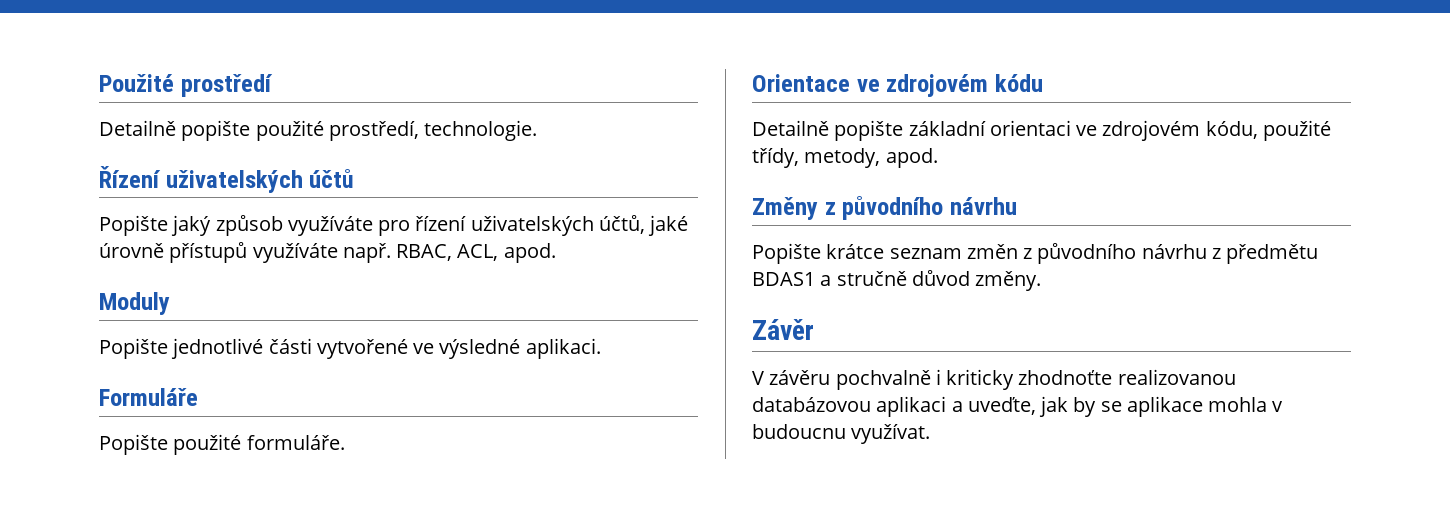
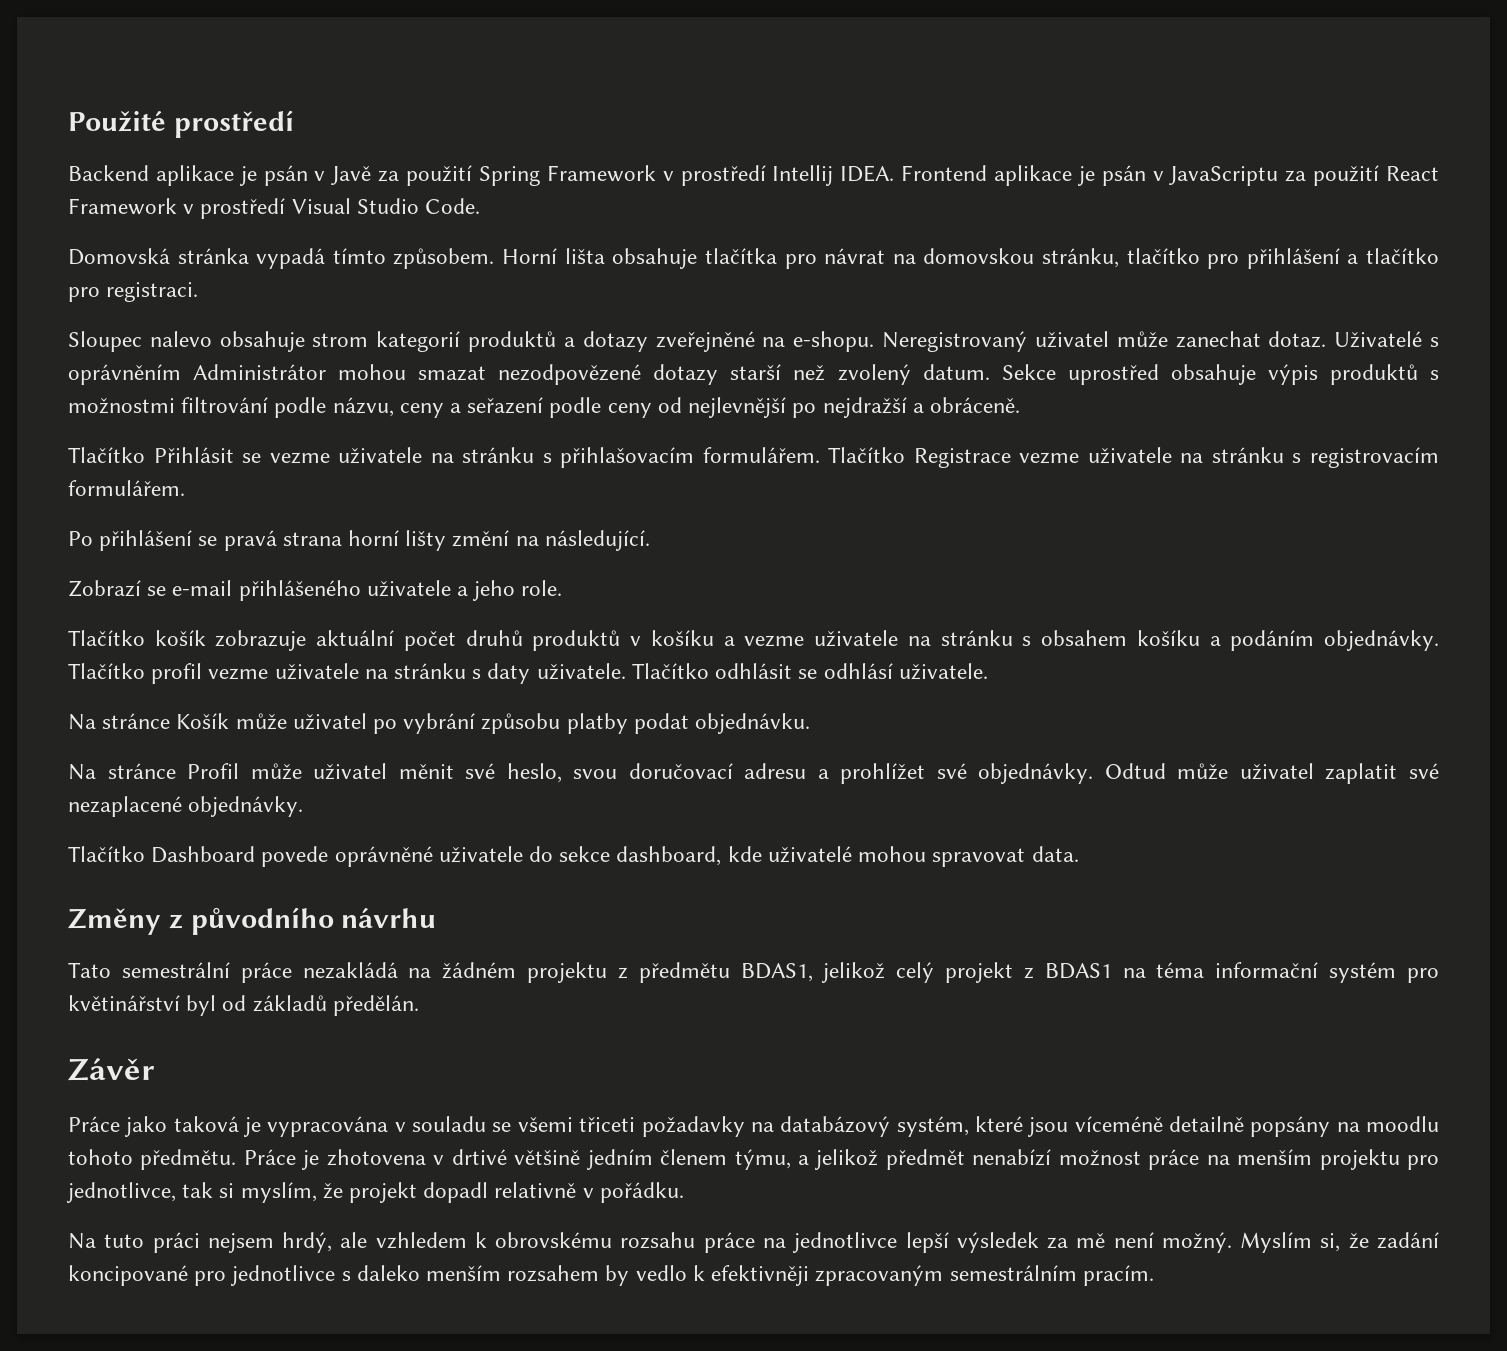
- Detailně popište použité prostředí, technologie.
- Řízení uživatelských účtů
- Popište jaký způsob využíváte pro řízení uživatelských účtů, jaké úrovně přístupů využíváte např. RBAC, ACL, apod.
- Moduly
- Popište jednotlivé části vytvořené ve výsledné aplikaci.
- Formuláře
- Popište použité formuláře.
- Orientace ve zdrojovém kódu
- Detailně popište základní orientaci ve zdrojovém kódu, použité třídy, metody, apod.
+ Backend aplikace je psán v Javě za použití Spring Framework v prostředí Intellij IDEA. Frontend aplikace je psán v JavaScriptu za použití React Framework v prostředí Visual Studio Code.
+ Domovská stránka vypadá tímto způsobem. Horní lišta obsahuje tlačítka pro návrat na domovskou stránku, tlačítko pro přihlášení a tlačítko pro registraci.
+ Sloupec nalevo obsahuje strom kategorií produktů a dotazy zveřejněné na e-shopu. Neregistrovaný uživatel může zanechat dotaz. Uživatelé s oprávněním Administrátor mohou smazat nezodpovězené dotazy starší než zvolený datum. Sekce uprostřed obsahuje výpis produktů s možnostmi filtrování podle názvu, ceny a seřazení podle ceny od nejlevnější po nejdražší a obráceně.
+ Tlačítko Přihlásit se vezme uživatele na stránku s přihlašovacím formulářem. Tlačítko Registrace vezme uživatele na stránku s registrovacím formulářem.
+ Po přihlášení se pravá strana horní lišty změní na následující.
+ Zobrazí se e-mail přihlášeného uživatele a jeho role.
+ Tlačítko košík zobrazuje aktuální počet druhů produktů v košíku a vezme uživatele na stránku s obsahem košíku a podáním objednávky. Tlačítko profil vezme uživatele na stránku s daty uživatele. Tlačítko odhlásit se odhlásí uživatele.
+ Na stránce Košík může uživatel po vybrání způsobu platby podat objednávku.
+ Na stránce Profil může uživatel měnit své heslo, svou doručovací adresu a prohlížet své objednávky. Odtud může uživatel zaplatit své nezaplacené objednávky.
+ Tlačítko Dashboard povede oprávněné uživatele do sekce dashboard, kde uživatelé mohou spravovat data.
  Změny z původního návrhu
- Popište krátce seznam změn z původního návrhu z předmětu BDAS1 a stručně důvod změny.
+ Tato semestrální práce nezakládá na žádném projektu z předmětu BDAS1, jelikož celý projekt z BDAS1 na téma informační systém pro květinářství byl od základů předělán.
  Závěr
- V závěru pochvalně i kriticky zhodnoťte realizovanou databázovou aplikaci a uveďte, jak by se aplikace mohla v budoucnu využívat.
+ Práce jako taková je vypracována v souladu se všemi třiceti požadavky na databázový systém, které jsou víceméně detailně popsány na moodlu tohoto předmětu. Práce je zhotovena v drtivé většině jedním členem týmu, a jelikož předmět nenabízí možnost práce na menším projektu pro jednotlivce, tak si myslím, že projekt dopadl relativně v pořádku.
+ Na tuto práci nejsem hrdý, ale vzhledem k obrovskému rozsahu práce na jednotlivce lepší výsledek za mě není možný. Myslím si, že zadání koncipované pro jednotlivce s daleko menším rozsahem by vedlo k efektivněji zpracovaným semestrálním pracím.

